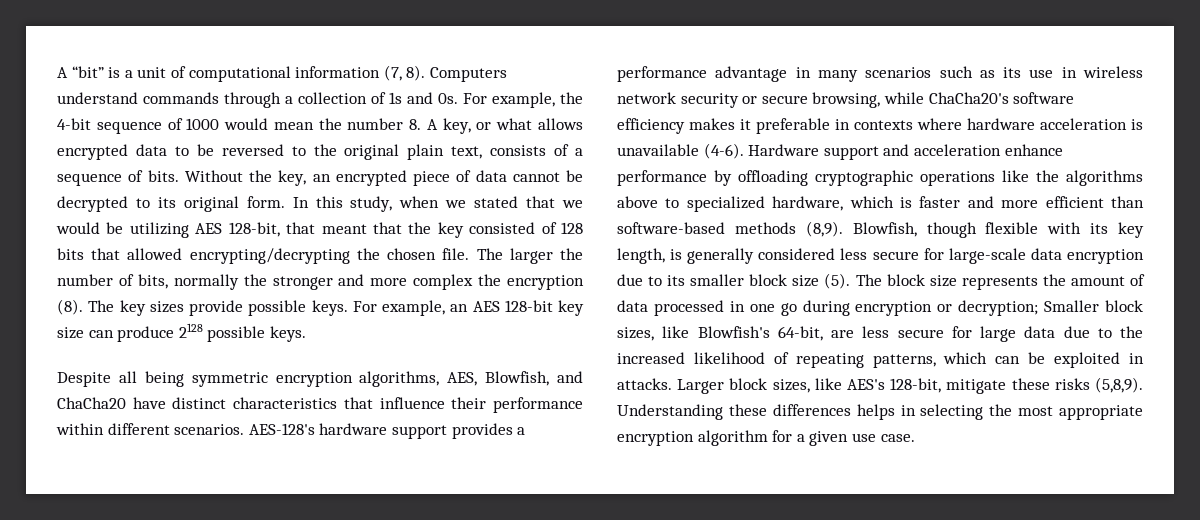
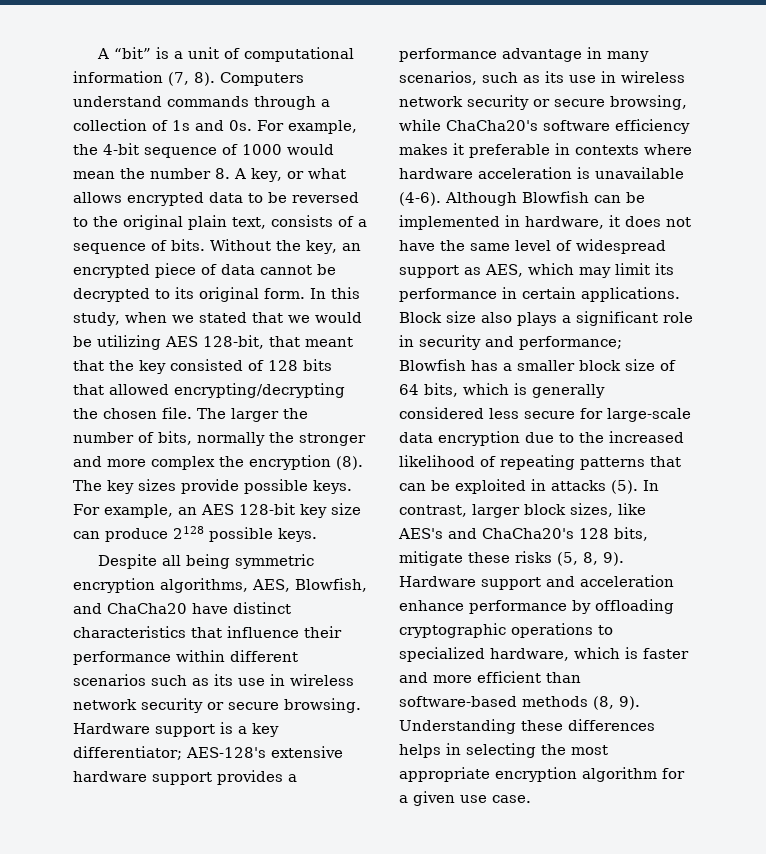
- Despite all being symmetric encryption algorithms, AES, Blowfish, and ChaCha20 have distinct characteristics that influence their performance within different scenarios. AES-128's hardware support provides a performance advantage in many scenarios such as its use in wireless network security or secure browsing, while ChaCha20's software efficiency makes it preferable in contexts where hardware acceleration is unavailable (4-6).
+ Despite all being symmetric encryption algorithms, AES, Blowfish, and ChaCha20 have distinct characteristics that influence their performance within different scenarios such as its use in wireless network security or secure browsing. Hardware support is a key differentiator; AES-128's extensive hardware support provides a performance advantage in many scenarios, such as its use in wireless network security or secure browsing, while ChaCha20's software efficiency makes it preferable in contexts where hardware acceleration is unavailable (4-6).
+ Although Blowfish can be implemented in hardware, it does not have the same level of widespread support as AES, which may limit its performance in certain applications. Block size also plays a significant role in security and performance; Blowfish has a smaller block size of 64 bits, which is generally considered less secure for large-scale data encryption due to the increased likelihood of repeating patterns that can be exploited in attacks (5). In contrast, larger block sizes, like AES's and ChaCha20's 128 bits, mitigate these risks (5, 8, 9).
- Hardware support and acceleration enhance performance by offloading cryptographic operations like the algorithms above to specialized hardware, which is faster and more efficient than software-based methods (8,9). Blowfish, though flexible with its key length, is generally considered less secure for large-scale data encryption due to its smaller block size (5). The block size represents the amount of data processed in one go during encryption or decryption; Smaller block sizes, like Blowfish's 64-bit, are less secure for large data due to the increased likelihood of repeating patterns, which can be exploited in attacks. Larger block sizes, like AES's 128-bit, mitigate these risks (5,8,9).
+ Hardware support and acceleration enhance performance by offloading cryptographic operations to specialized hardware, which is faster and more efficient than software-based methods (8, 9).

